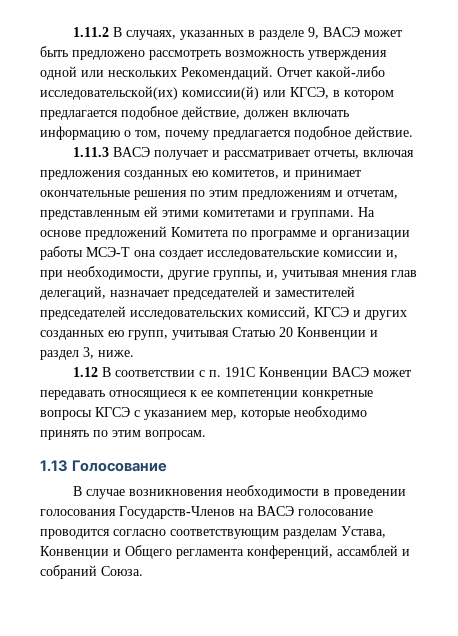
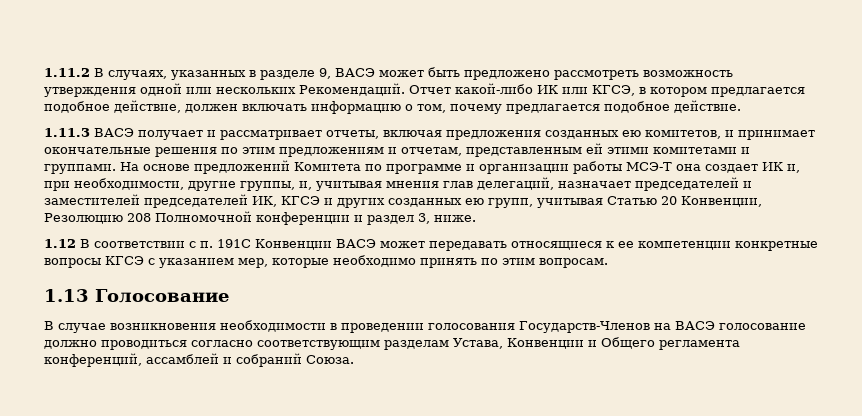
- Отчет какой-либо исследовательской(их) комиссии(й) или КГСЭ, в котором предлагается подобное действие, должен включать информацию о том, почему предлагается подобное действие.
+ Отчет какой-либо ИК или КГСЭ, в котором предлагается подобное действие, должен включать информацию о том, почему предлагается подобное действие.
- На основе предложений Комитета по программе и организации работы МСЭ-T она создает исследовательские комиссии и, при необходимости, другие группы, и, учитывая мнения глав делегаций, назначает председателей и заместителей председателей исследовательских комиссий, КГСЭ и других созданных ею групп, учитывая Статью 20 Конвенции и раздел 3, ниже.
+ На основе предложений Комитета по программе и организации работы МСЭ-T она создает ИК и, при необходимости, другие группы, и, учитывая мнения глав делегаций, назначает председателей и заместителей председателей ИК, КГСЭ и других созданных ею групп, учитывая Статью 20 Конвенции, Резолюцию 208 Полномочной конференции и раздел 3, ниже.
- В случае возникновения необходимости в проведении голосования Государств-Членов на ВАСЭ голосование проводится согласно соответствующим разделам Устава, Конвенции и Общего регламента конференций, ассамблей и собраний Союза.
+ В случае возникновения необходимости в проведении голосования Государств-Членов на ВАСЭ голосование должно проводиться согласно соответствующим разделам Устава, Конвенции и Общего регламента конференций, ассамблей и собраний Союза.

